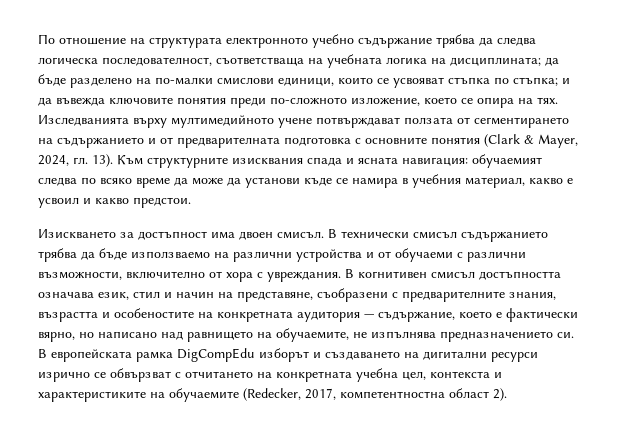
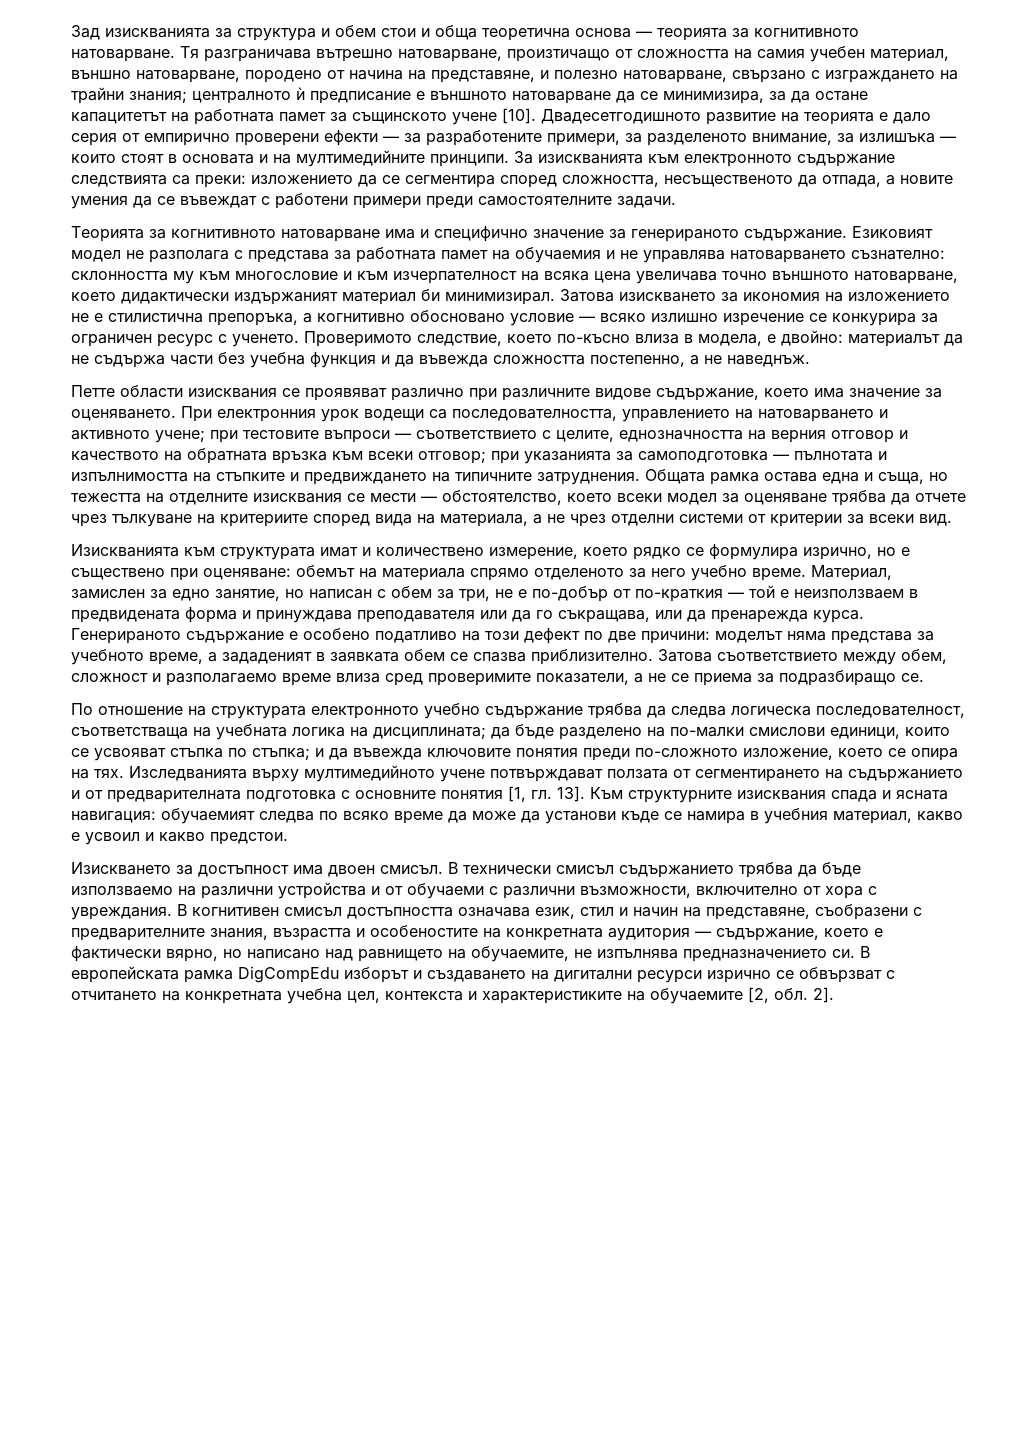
+ Зад изискванията за структура и обем стои и обща теоретична основа — теорията за когнитивното натоварване. Тя разграничава вътрешно натоварване, произтичащо от сложността на самия учебен материал, външно натоварване, породено от начина на представяне, и полезно натоварване, свързано с изграждането на трайни знания; централното ѝ предписание е външното натоварване да се минимизира, за да остане капацитетът на работната памет за същинското учене [10]. Двадесетгодишното развитие на теорията е дало серия от емпирично проверени ефекти — за разработените примери, за разделеното внимание, за излишъка — които стоят в основата и на мултимедийните принципи. За изискванията към електронното съдържание следствията са преки: изложението да се сегментира според сложността, несъщественото да отпада, а новите умения да се въвеждат с работени примери преди самостоятелните задачи.
+ Теорията за когнитивното натоварване има и специфично значение за генерираното съдържание. Езиковият модел не разполага с представа за работната памет на обучаемия и не управлява натоварването съзнателно: склонността му към многословие и към изчерпателност на всяка цена увеличава точно външното натоварване, което дидактически издържаният материал би минимизирал. Затова изискването за икономия на изложението не е стилистична препоръка, а когнитивно обосновано условие — всяко излишно изречение се конкурира за ограничен ресурс с ученето. Проверимото следствие, което по-късно влиза в модела, е двойно: материалът да не съдържа части без учебна функция и да въвежда сложността постепенно, а не наведнъж.
+ Петте области изисквания се проявяват различно при различните видове съдържание, което има значение за оценяването. При електронния урок водещи са последователността, управлението на натоварването и активното учене; при тестовите въпроси — съответствието с целите, еднозначността на верния отговор и качеството на обратната връзка към всеки отговор; при указанията за самоподготовка — пълнотата и изпълнимостта на стъпките и предвиждането на типичните затруднения. Общата рамка остава една и съща, но тежестта на отделните изисквания се мести — обстоятелство, което всеки модел за оценяване трябва да отчете чрез тълкуване на критериите според вида на материала, а не чрез отделни системи от критерии за всеки вид.
+ Изискванията към структурата имат и количествено измерение, което рядко се формулира изрично, но е съществено при оценяване: обемът на материала спрямо отделеното за него учебно време. Материал, замислен за едно занятие, но написан с обем за три, не е по-добър от по-краткия — той е неизползваем в предвидената форма и принуждава преподавателя или да го съкращава, или да пренарежда курса. Генерираното съдържание е особено податливо на този дефект по две причини: моделът няма представа за учебното време, а зададеният в заявката обем се спазва приблизително. Затова съответствието между обем, сложност и разполагаемо време влиза сред проверимите показатели, а не се приема за подразбиращо се.
- Изследванията върху мултимедийното учене потвърждават ползата от сегментирането на съдържанието и от предварителната подготовка с основните понятия (Clark & Mayer, 2024, гл. 13).
+ Изследванията върху мултимедийното учене потвърждават ползата от сегментирането на съдържанието и от предварителната подготовка с основните понятия [1, гл. 13].
- В европейската рамка DigCompEdu изборът и създаването на дигитални ресурси изрично се обвързват с отчитането на конкретната учебна цел, контекста и характеристиките на обучаемите (Redecker, 2017, компетентностна област 2).
+ В европейската рамка DigCompEdu изборът и създаването на дигитални ресурси изрично се обвързват с отчитането на конкретната учебна цел, контекста и характеристиките на обучаемите [2, обл. 2].

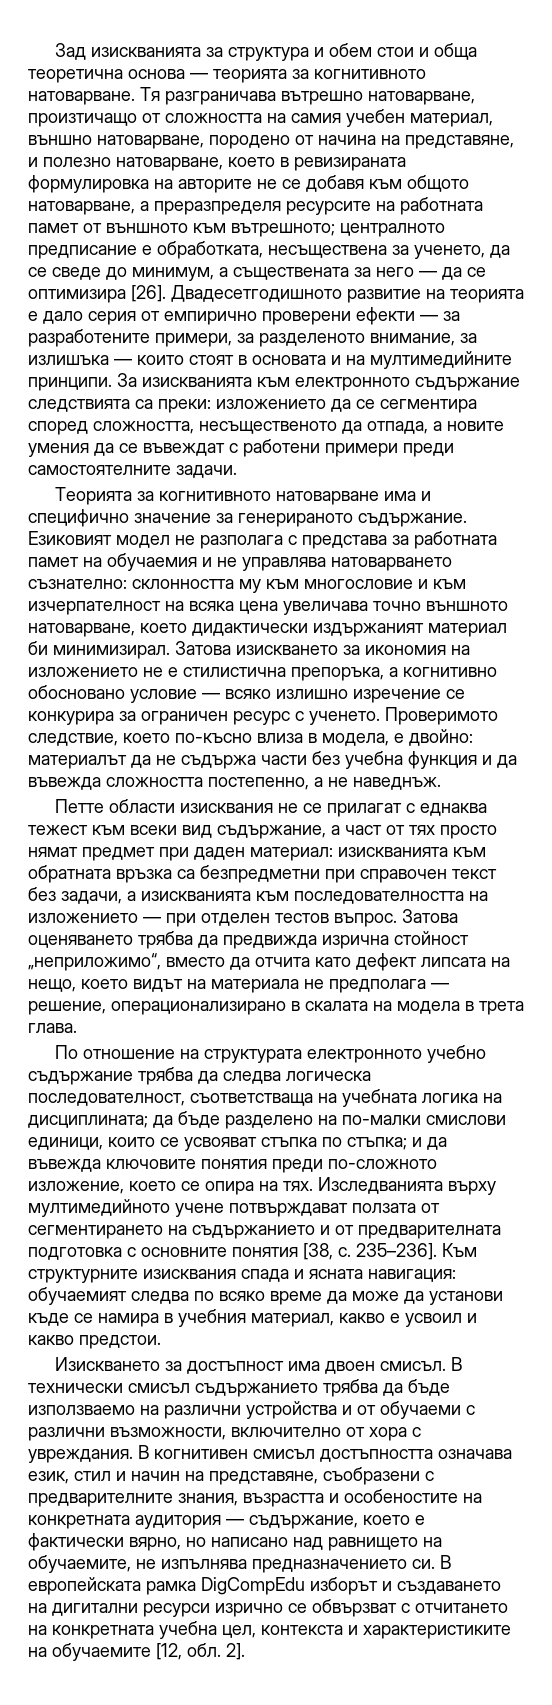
- Тя разграничава вътрешно натоварване, произтичащо от сложността на самия учебен материал, външно натоварване, породено от начина на представяне, и полезно натоварване, свързано с изграждането на трайни знания; централното ѝ предписание е външното натоварване да се минимизира, за да остане капацитетът на работната памет за същинското учене [10].
+ Тя разграничава вътрешно натоварване, произтичащо от сложността на самия учебен материал, външно натоварване, породено от начина на представяне, и полезно натоварване, което в ревизираната формулировка на авторите не се добавя към общото натоварване, а преразпределя ресурсите на работната памет от външното към вътрешното; централното предписание е обработката, несъществена за ученето, да се сведе до минимум, а съществената за него — да се оптимизира [26].
- Петте области изисквания се проявяват различно при различните видове съдържание, което има значение за оценяването. При електронния урок водещи са последователността, управлението на натоварването и активното учене; при тестовите въпроси — съответствието с целите, еднозначността на верния отговор и качеството на обратната връзка към всеки отговор; при указанията за самоподготовка — пълнотата и изпълнимостта на стъпките и предвиждането на типичните затруднения. Общата рамка остава една и съща, но тежестта на отделните изисквания се мести — обстоятелство, което всеки модел за оценяване трябва да отчете чрез тълкуване на критериите според вида на материала, а не чрез отделни системи от критерии за всеки вид.
- Изискванията към структурата имат и количествено измерение, което рядко се формулира изрично, но е съществено при оценяване: обемът на материала спрямо отделеното за него учебно време. Материал, замислен за едно занятие, но написан с обем за три, не е по-добър от по-краткия — той е неизползваем в предвидената форма и принуждава преподавателя или да го съкращава, или да пренарежда курса. Генерираното съдържание е особено податливо на този дефект по две причини: моделът няма представа за учебното време, а зададеният в заявката обем се спазва приблизително. Затова съответствието между обем, сложност и разполагаемо време влиза сред проверимите показатели, а не се приема за подразбиращо се.
+ Петте области изисквания не се прилагат с еднаква тежест към всеки вид съдържание, а част от тях просто нямат предмет при даден материал: изискванията към обратната връзка са безпредметни при справочен текст без задачи, а изискванията към последователността на изложението — при отделен тестов въпрос. Затова оценяването трябва да предвижда изрична стойност „неприложимо“, вместо да отчита като дефект липсата на нещо, което видът на материала не предполага — решение, операционализирано в скалата на модела в трета глава.
- Изследванията върху мултимедийното учене потвърждават ползата от сегментирането на съдържанието и от предварителната подготовка с основните понятия [1, гл. 13].
+ Изследванията върху мултимедийното учене потвърждават ползата от сегментирането на съдържанието и от предварителната подготовка с основните понятия [38, с. 235–236].
- В европейската рамка DigCompEdu изборът и създаването на дигитални ресурси изрично се обвързват с отчитането на конкретната учебна цел, контекста и характеристиките на обучаемите [2, обл.
+ В европейската рамка DigCompEdu изборът и създаването на дигитални ресурси изрично се обвързват с отчитането на конкретната учебна цел, контекста и характеристиките на обучаемите [12, обл.

